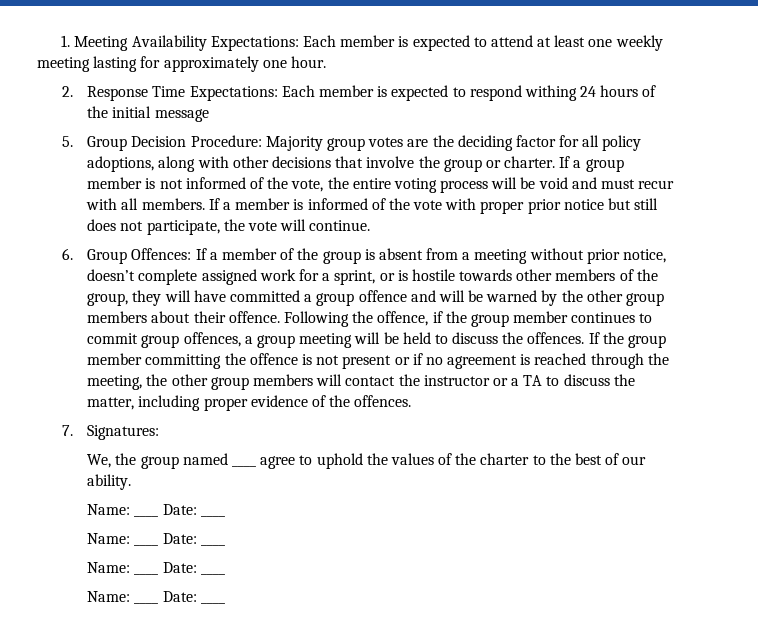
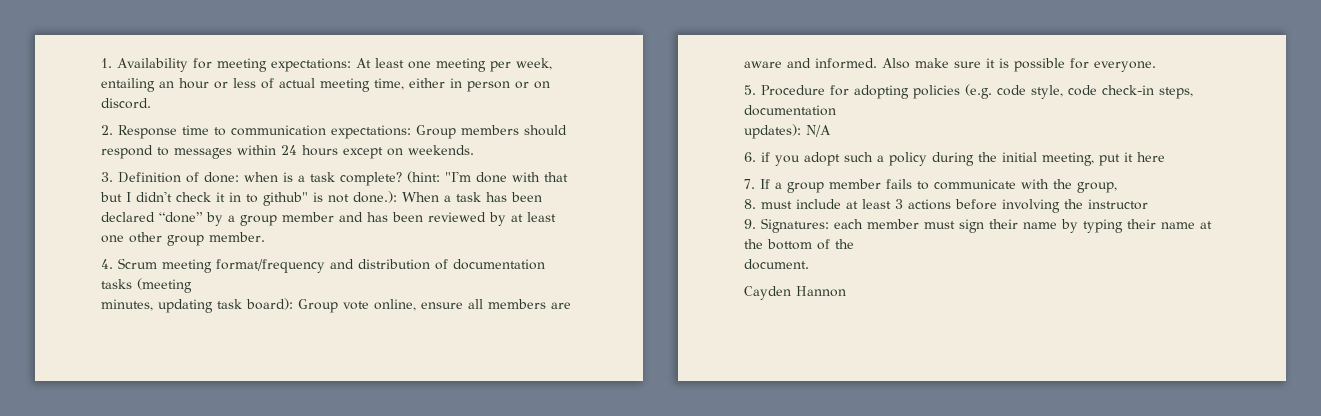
- 1. Meeting Availability Expectations: Each member is expected to attend at least one weekly meeting lasting for approximately one hour.
- 2. Response Time Expectations: Each member is expected to respond withing 24 hours of the initial message
- 5. Group Decision Procedure: Majority group votes are the deciding factor for all policy adoptions, along with other decisions that involve the group or charter. If a group member is not informed of the vote, the entire voting process will be void and must recur with all members. If a member is informed of the vote with proper prior notice but still does not participate, the vote will continue.
- 6. Group Offences: If a member of the group is absent from a meeting without prior notice, doesn’t complete assigned work for a sprint, or is hostile towards other members of the group, they will have committed a group offence and will be warned by the other group members about their offence. Following the offence, if the group member continues to commit group offences, a group meeting will be held to discuss the offences. If the group member committing the offence is not present or if no agreement is reached through the meeting, the other group members will contact the instructor or a TA to discuss the matter, including proper evidence of the offences.
- 7. Signatures:
- We, the group named ____ agree to uphold the values of the charter to the best of our ability.
- Name: ____ Date: ____
- Name: ____ Date: ____
- Name: ____ Date: ____
- Name: ____ Date: ____
+ 1. Availability for meeting expectations: At least one meeting per week, entailing an hour or less of actual meeting time, either in person or on discord.
+ 2. Response time to communication expectations: Group members should respond to messages within 24 hours except on weekends.
+ 3. Definition of done: when is a task complete? (hint: "I'm done with that but I didn't check it in to github" is not done.): When a task has been declared “done” by a group member and has been reviewed by at least one other group member.
+ 4. Scrum meeting format/frequency and distribution of documentation tasks (meeting
+ minutes, updating task board): Group vote online, ensure all members are aware and informed. Also make sure it is possible for everyone.
+ 5. Procedure for adopting policies (e.g. code style, code check-in steps, documentation
+ updates): N/A
+ 6. if you adopt such a policy during the initial meeting, put it here
+ 7. If a group member fails to communicate with the group,
+ 8. must include at least 3 actions before involving the instructor
+ 9. Signatures: each member must sign their name by typing their name at the bottom of the
+ document.
+ Cayden Hannon

